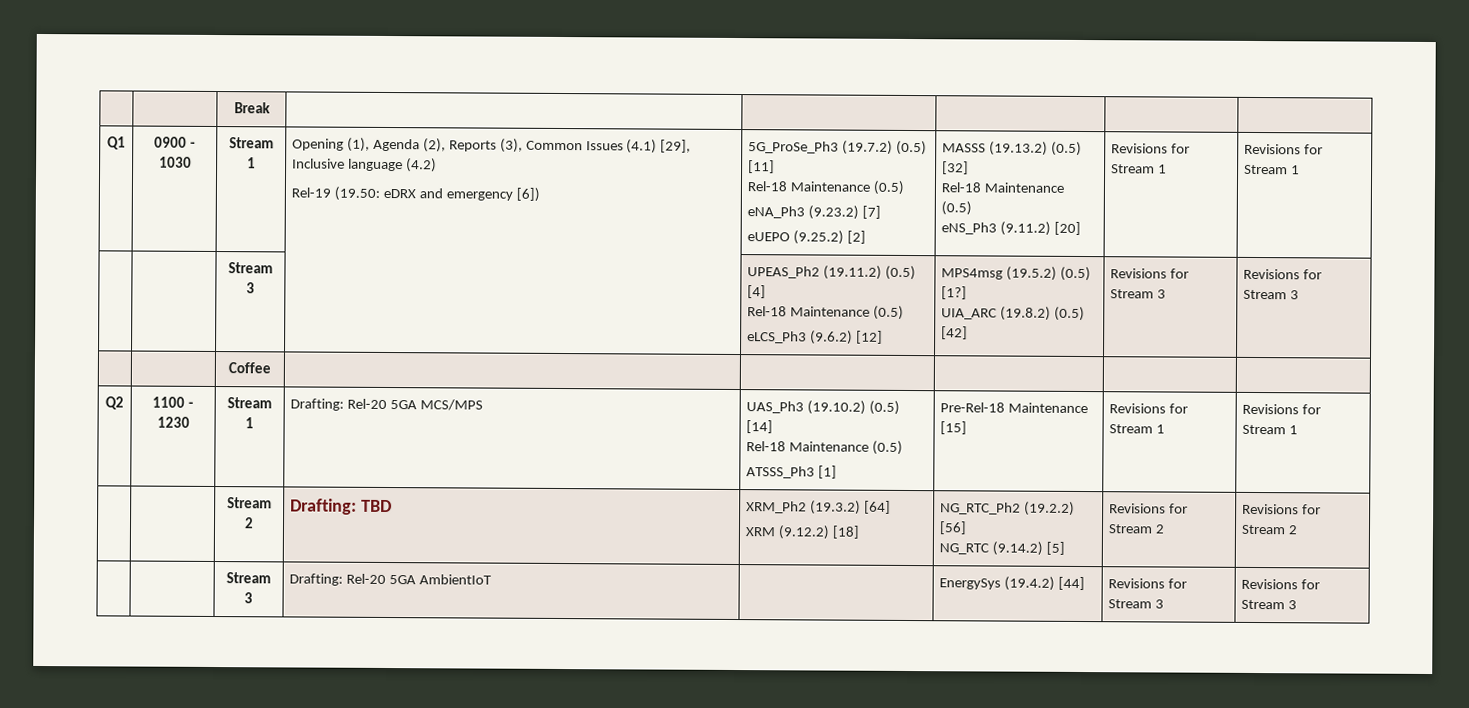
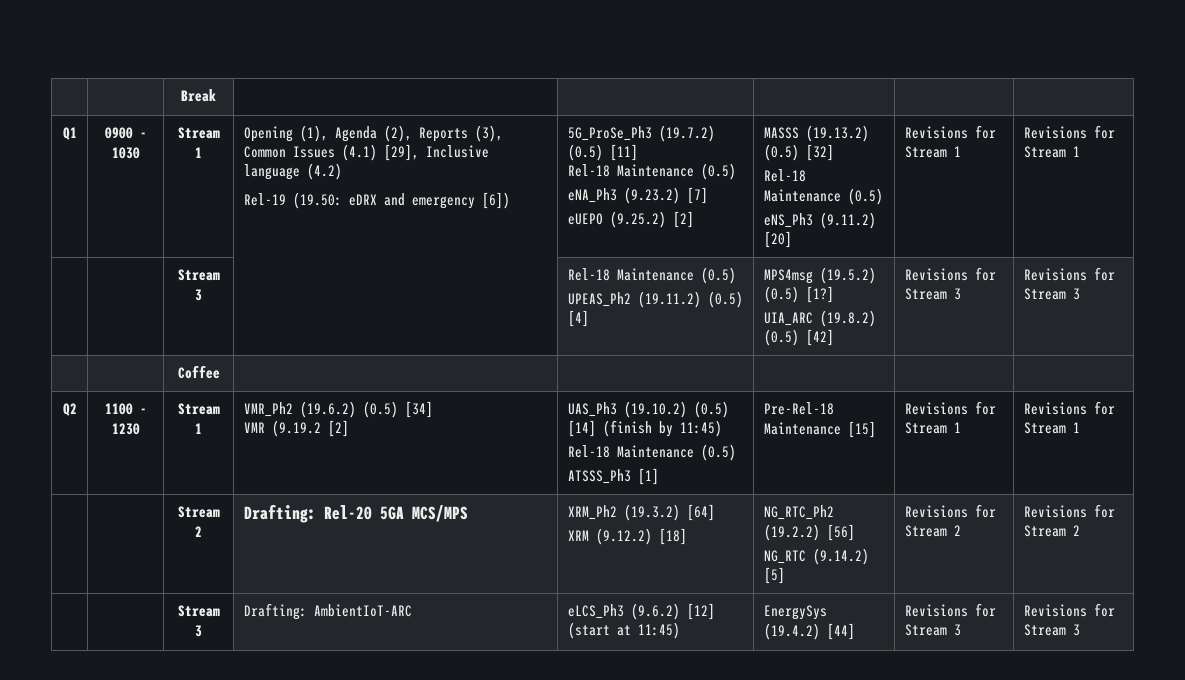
- | | Stream 3 | | UPEAS_Ph2 (19.11.2) (0.5) [4]
- Rel-18 Maintenance (0.5)
- eLCS_Ph3 (9.6.2) [12] | MPS4msg (19.5.2) (0.5) [1?]
+ | | Stream 3 | | Rel-18 Maintenance (0.5)
+ UPEAS_Ph2 (19.11.2) (0.5) [4] | MPS4msg (19.5.2) (0.5) [1?]
- Q2 | 1100 - 1230 | Stream 1 | Drafting: Rel-20 5GA MCS/MPS | UAS_Ph3 (19.10.2) (0.5) [14]
+ Q2 | 1100 - 1230 | Stream 1 | VMR_Ph2 (19.6.2) (0.5) [34]
+ VMR (9.19.2 [2] | UAS_Ph3 (19.10.2) (0.5) [14] (finish by 11:45)
- | | Stream 2 | Drafting: TBD | XRM_Ph2 (19.3.2) [64]
+ | | Stream 2 | Drafting: Rel-20 5GA MCS/MPS | XRM_Ph2 (19.3.2) [64]
- | | Stream 3 | Drafting: Rel-20 5GA AmbientIoT | | EnergySys (19.4.2) [44] | Revisions for Stream 3 | Revisions for Stream 3
+ | | Stream 3 | Drafting: AmbientIoT-ARC | eLCS_Ph3 (9.6.2) [12] (start at 11:45) | EnergySys (19.4.2) [44] | Revisions for Stream 3 | Revisions for Stream 3

